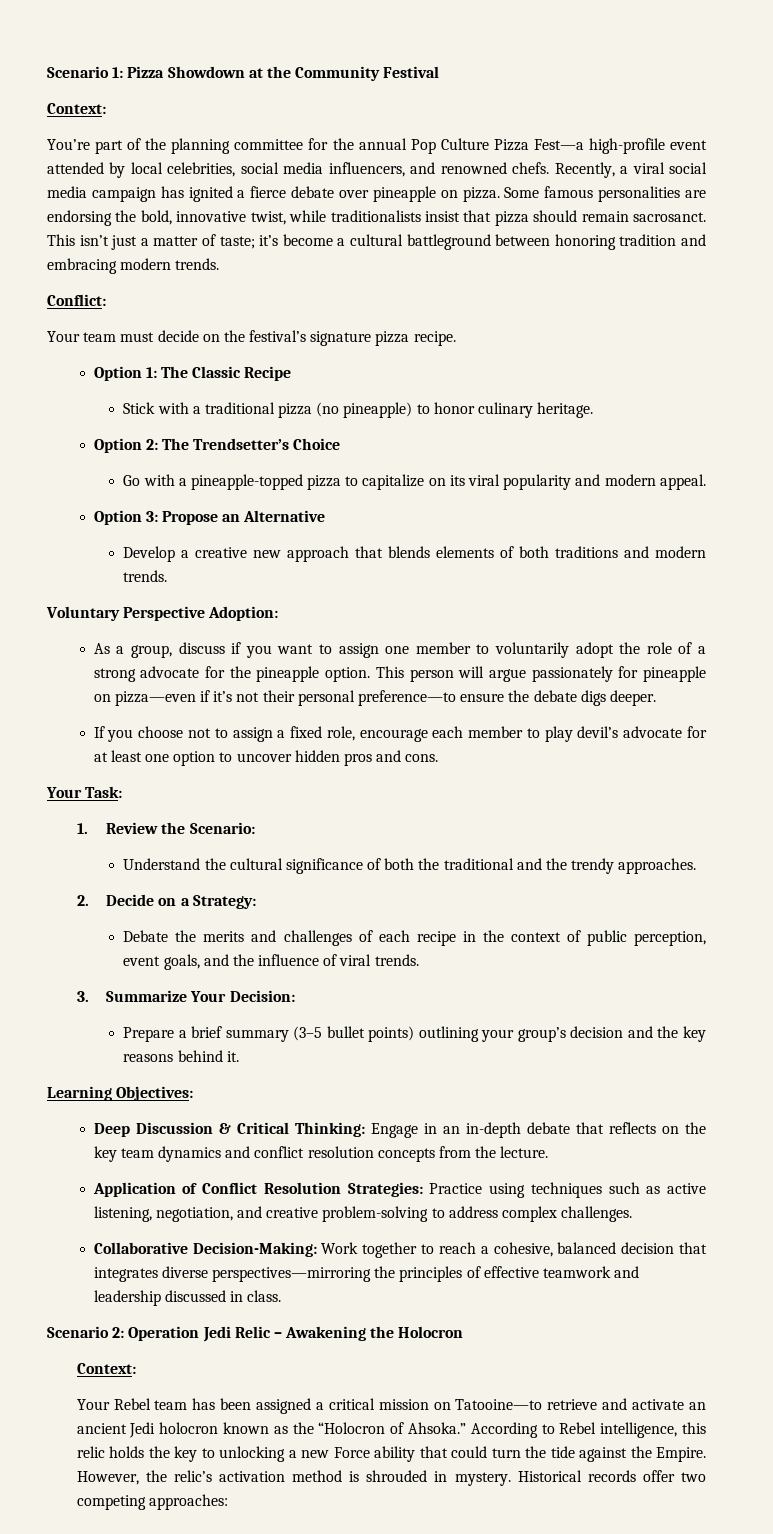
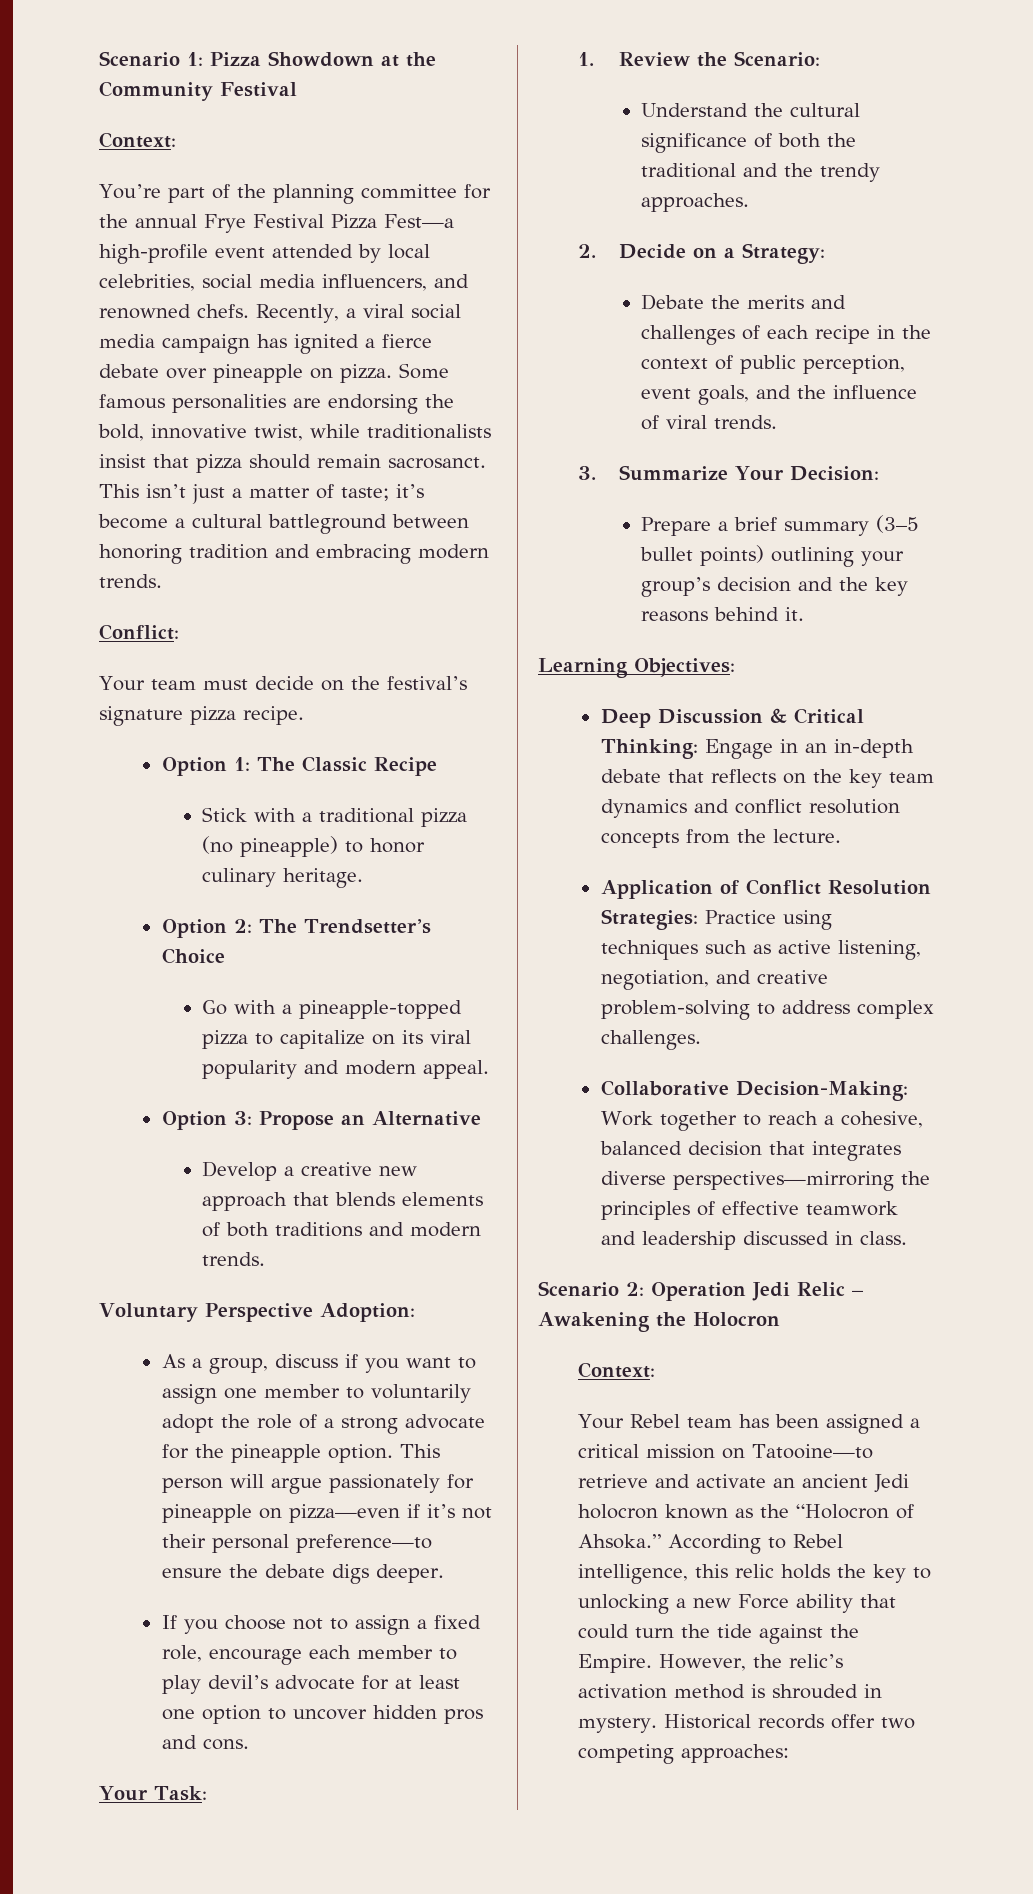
- You’re part of the planning committee for the annual Pop Culture Pizza Fest—a high-profile event attended by local celebrities, social media influencers, and renowned chefs.
+ You’re part of the planning committee for the annual Frye Festival Pizza Fest—a high-profile event attended by local celebrities, social media influencers, and renowned chefs.

